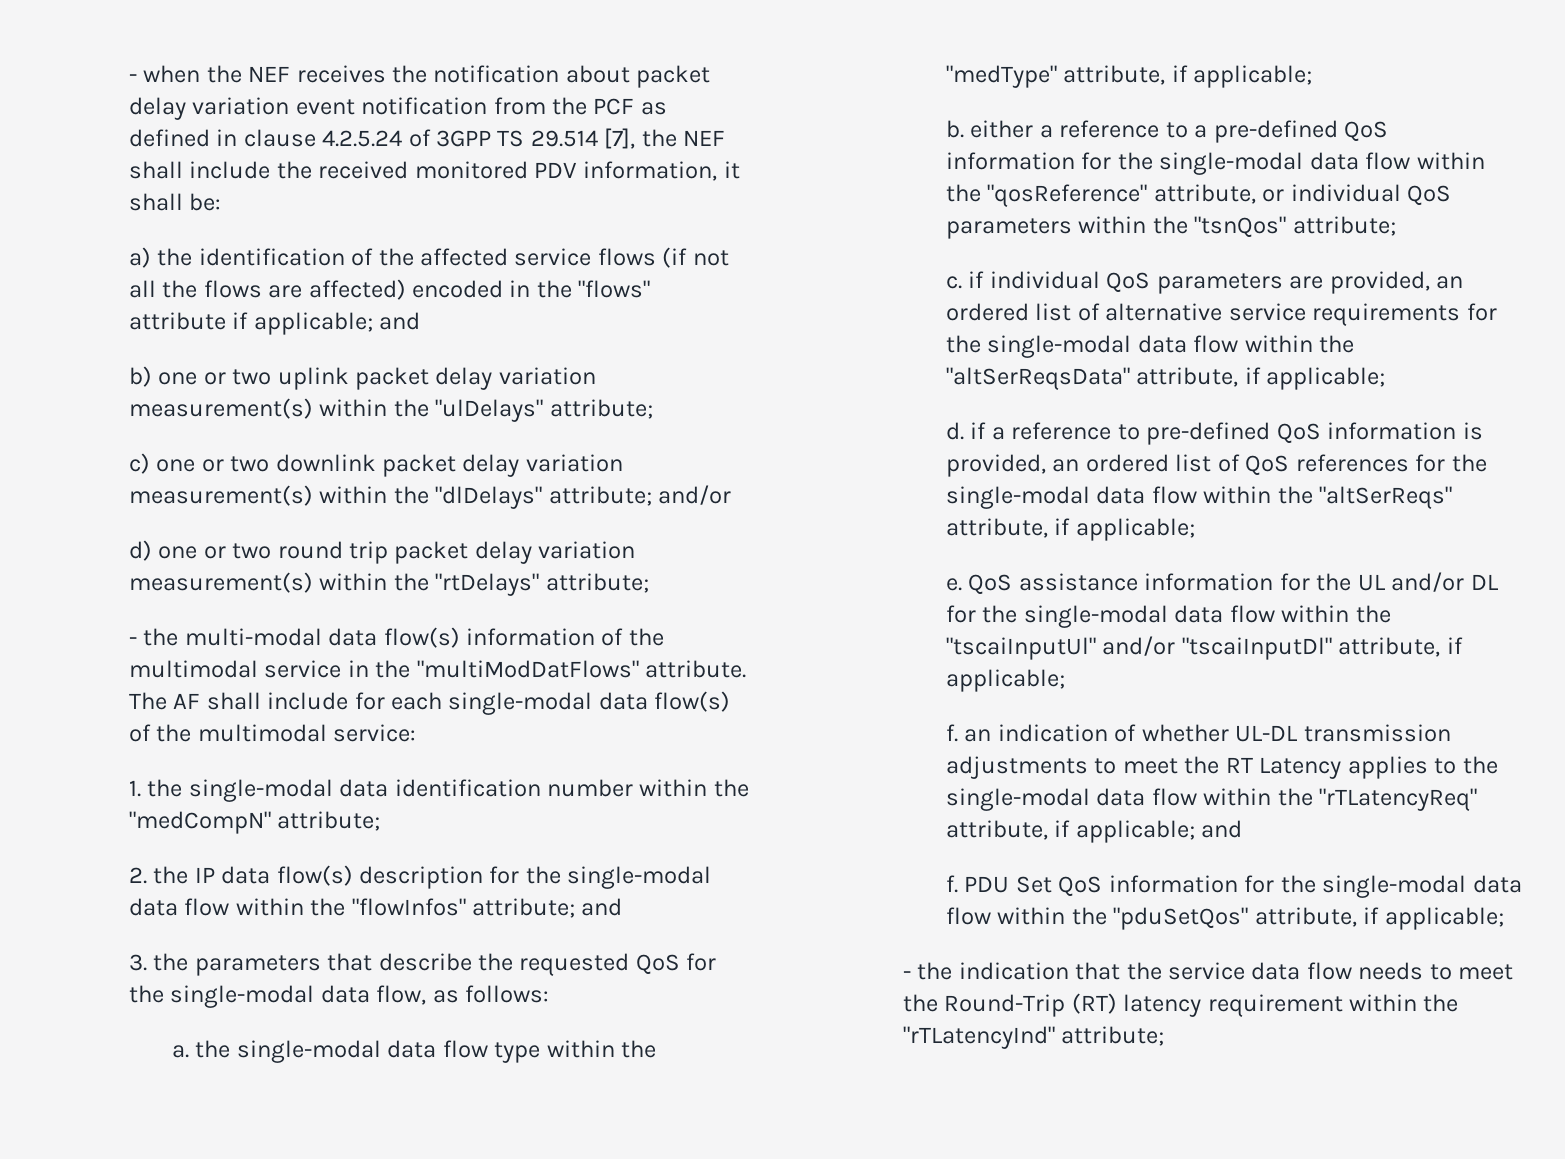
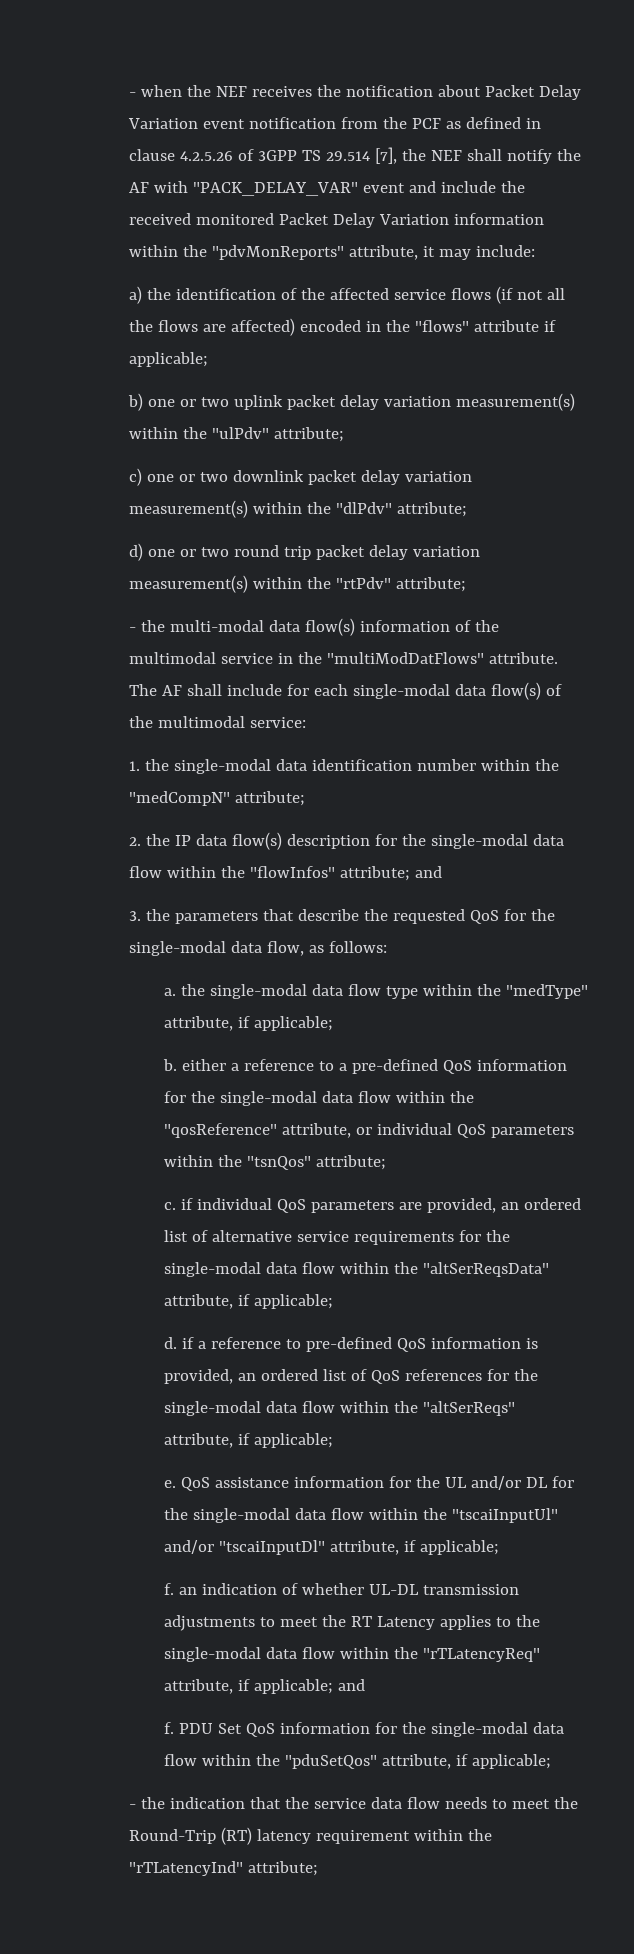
- - when the NEF receives the notification about packet delay variation event notification from the PCF as defined in clause 4.2.5.24 of 3GPP TS 29.514 [7], the NEF shall include the received monitored PDV information, it shall be:
+ - when the NEF receives the notification about Packet Delay Variation event notification from the PCF as defined in clause 4.2.5.26 of 3GPP TS 29.514 [7], the NEF shall notify the AF with "PACK_DELAY_VAR" event and include the received monitored Packet Delay Variation information within the "pdvMonReports" attribute, it may include:
- a) the identification of the affected service flows (if not all the flows are affected) encoded in the "flows" attribute if applicable; and
+ a) the identification of the affected service flows (if not all the flows are affected) encoded in the "flows" attribute if applicable;
- b) one or two uplink packet delay variation measurement(s) within the "ulDelays" attribute;
+ b) one or two uplink packet delay variation measurement(s) within the "ulPdv" attribute;
- c) one or two downlink packet delay variation measurement(s) within the "dlDelays" attribute; and/or
+ c) one or two downlink packet delay variation measurement(s) within the "dlPdv" attribute;
- d) one or two round trip packet delay variation measurement(s) within the "rtDelays" attribute;
+ d) one or two round trip packet delay variation measurement(s) within the "rtPdv" attribute;

